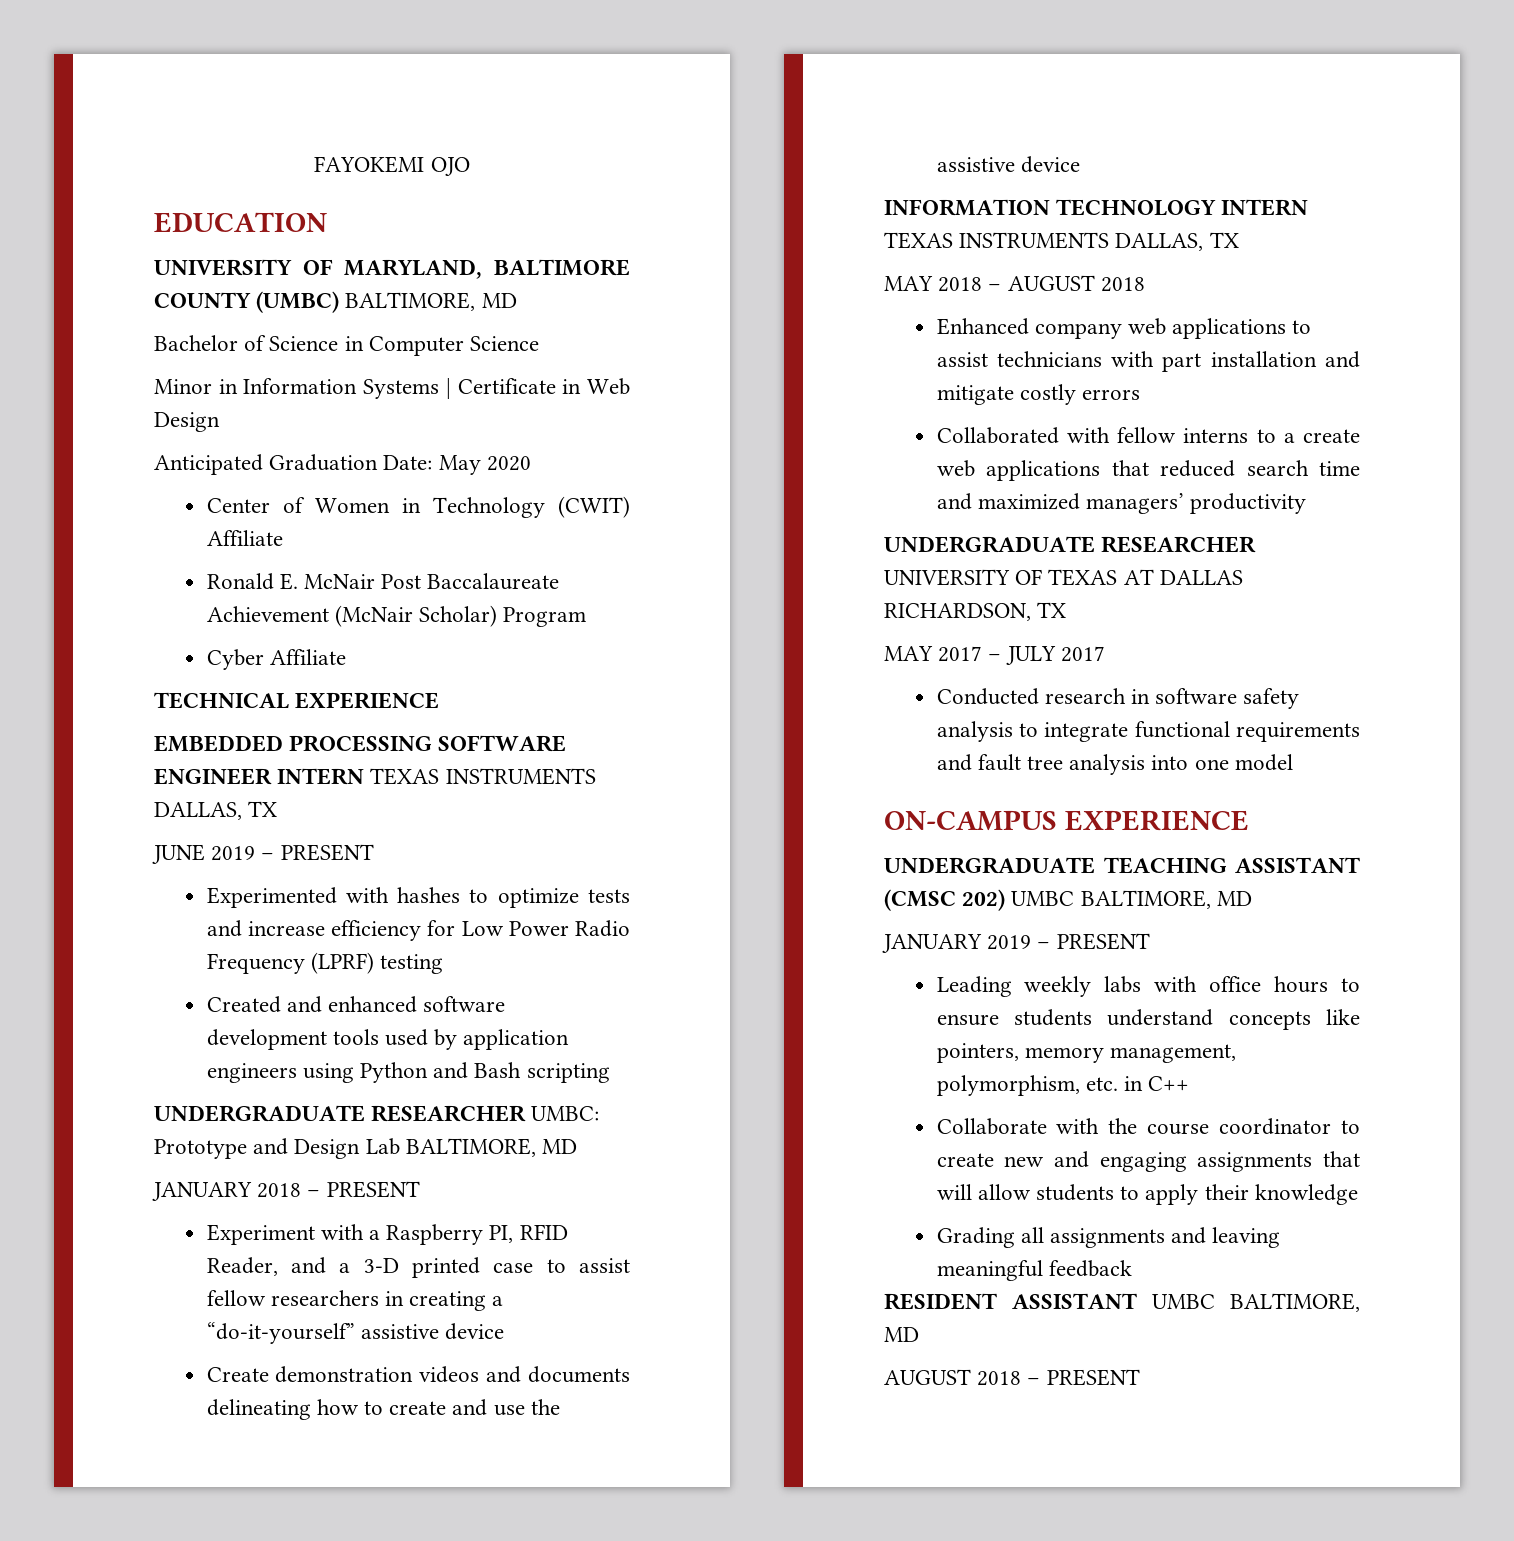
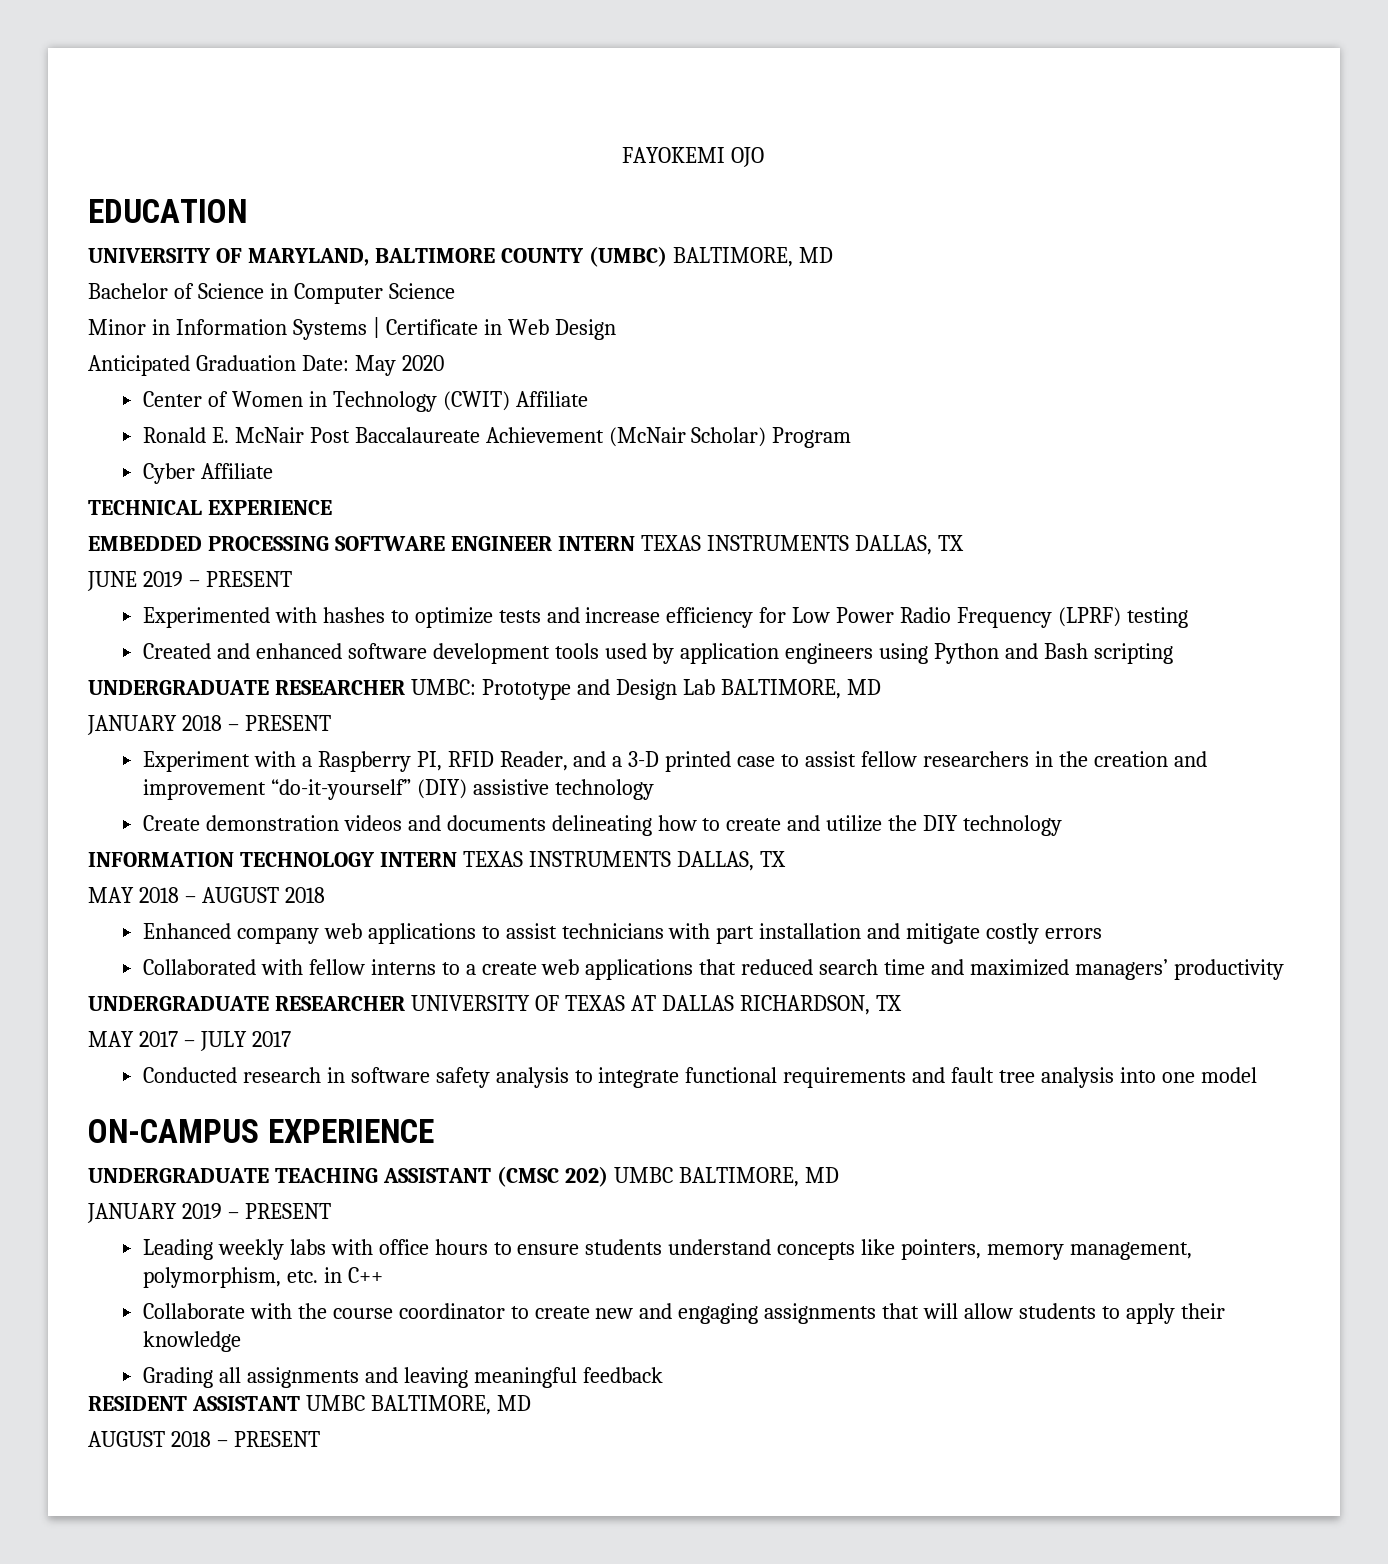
- Experiment with a Raspberry PI, RFID Reader, and a 3-D printed case to assist fellow researchers in creating a “do-it-yourself” assistive device
+ Experiment with a Raspberry PI, RFID Reader, and a 3-D printed case to assist fellow researchers in the creation and improvement “do-it-yourself” (DIY) assistive technology
- Create demonstration videos and documents delineating how to create and use the assistive device
+ Create demonstration videos and documents delineating how to create and utilize the DIY technology

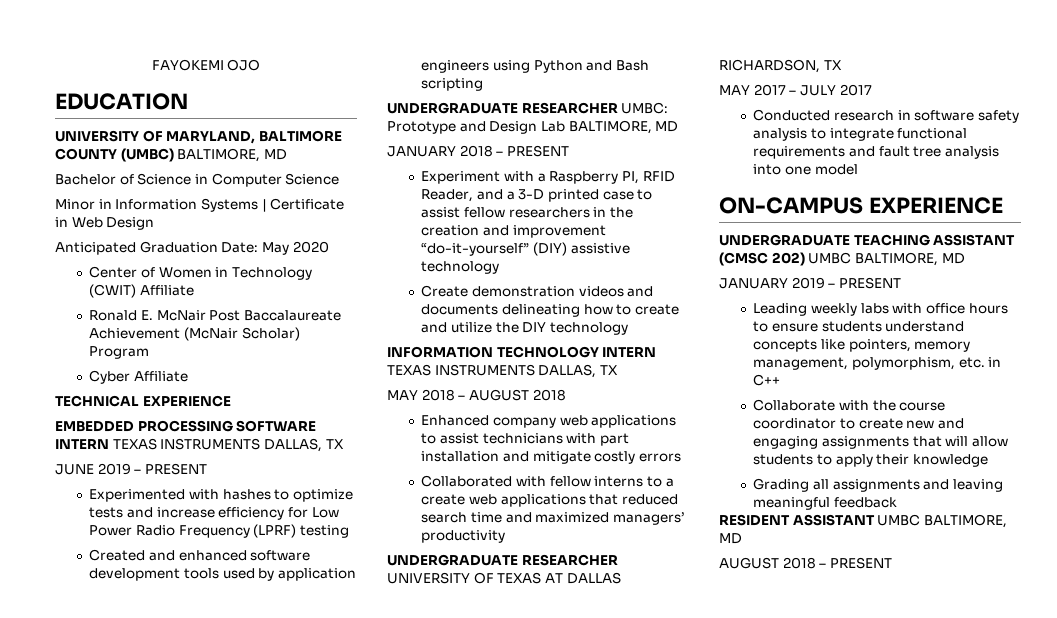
- EMBEDDED PROCESSING SOFTWARE ENGINEER INTERN TEXAS INSTRUMENTS DALLAS, TX
+ EMBEDDED PROCESSING SOFTWARE INTERN TEXAS INSTRUMENTS DALLAS, TX

